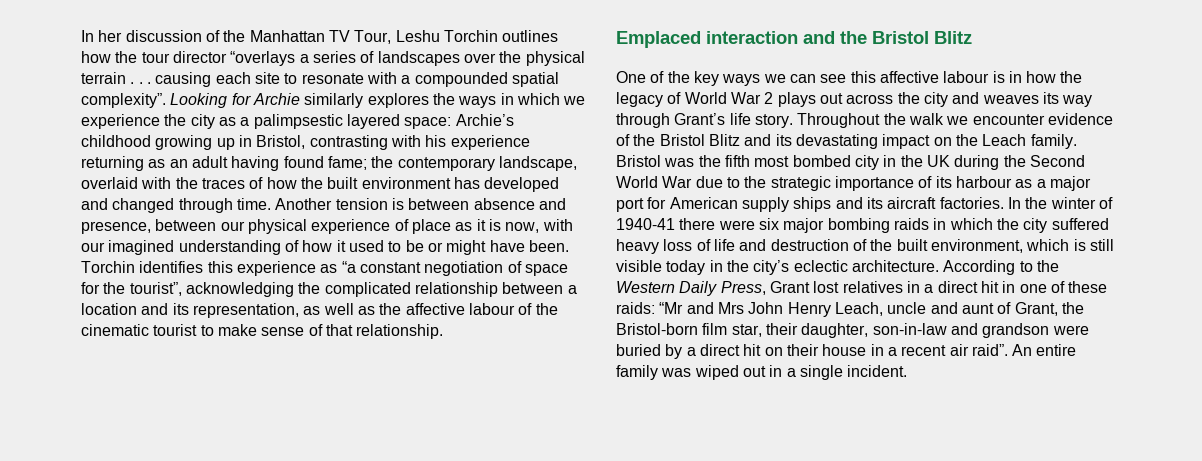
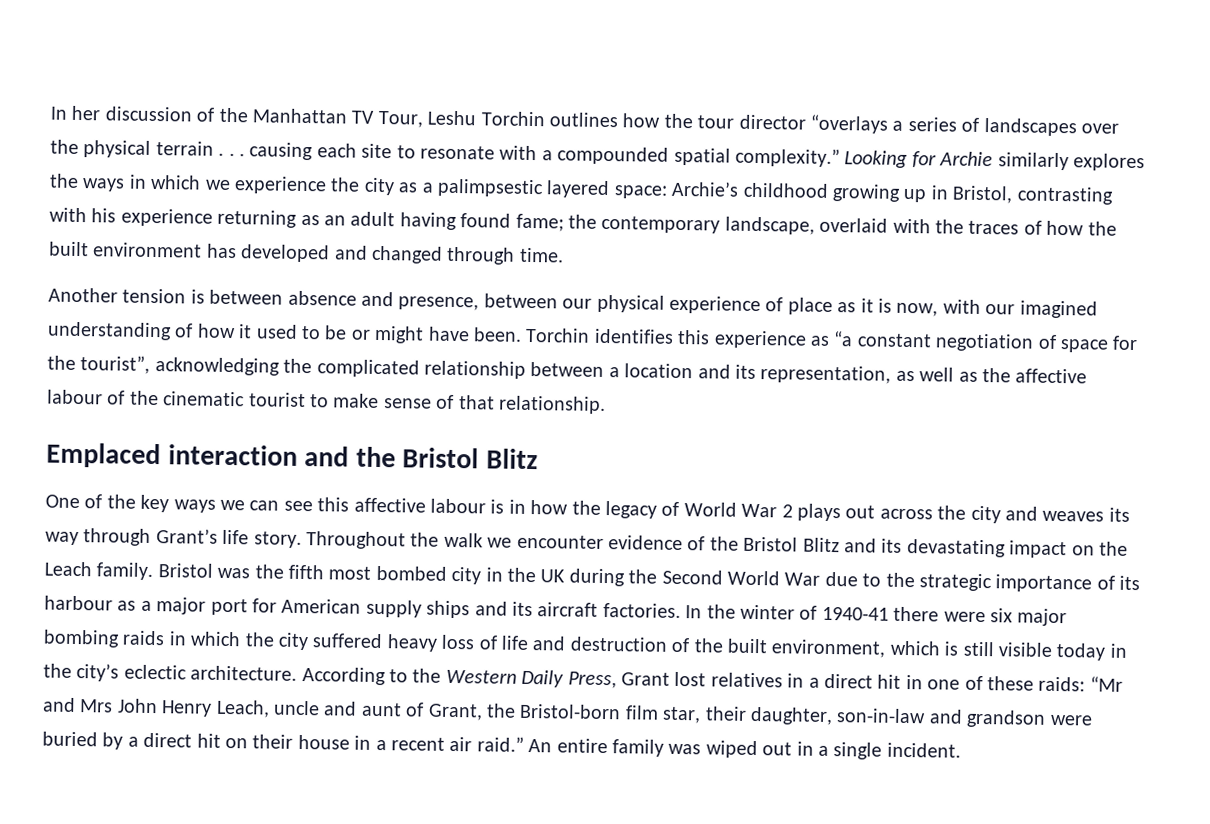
- In her discussion of the Manhattan TV Tour, Leshu Torchin outlines how the tour director “overlays a series of landscapes over the physical terrain . . . causing each site to resonate with a compounded spatial complexity”.
+ In her discussion of the Manhattan TV Tour, Leshu Torchin outlines how the tour director “overlays a series of landscapes over the physical terrain . . . causing each site to resonate with a compounded spatial complexity.”
- the contemporary landscape, overlaid with the traces of how the built environment has developed and changed through time. Another tension is between absence and presence, between our physical experience of place as it is now, with our imagined understanding of how it used to be or might have been.
+ the contemporary landscape, overlaid with the traces of how the built environment has developed and changed through time.
+ Another tension is between absence and presence, between our physical experience of place as it is now, with our imagined understanding of how it used to be or might have been.
- According to the Western Daily Press, Grant lost relatives in a direct hit in one of these raids: “Mr and Mrs John Henry Leach, uncle and aunt of Grant, the Bristol-born film star, their daughter, son-in-law and grandson were buried by a direct hit on their house in a recent air raid”.
+ According to the Western Daily Press, Grant lost relatives in a direct hit in one of these raids: “Mr and Mrs John Henry Leach, uncle and aunt of Grant, the Bristol-born film star, their daughter, son-in-law and grandson were buried by a direct hit on their house in a recent air raid.”

